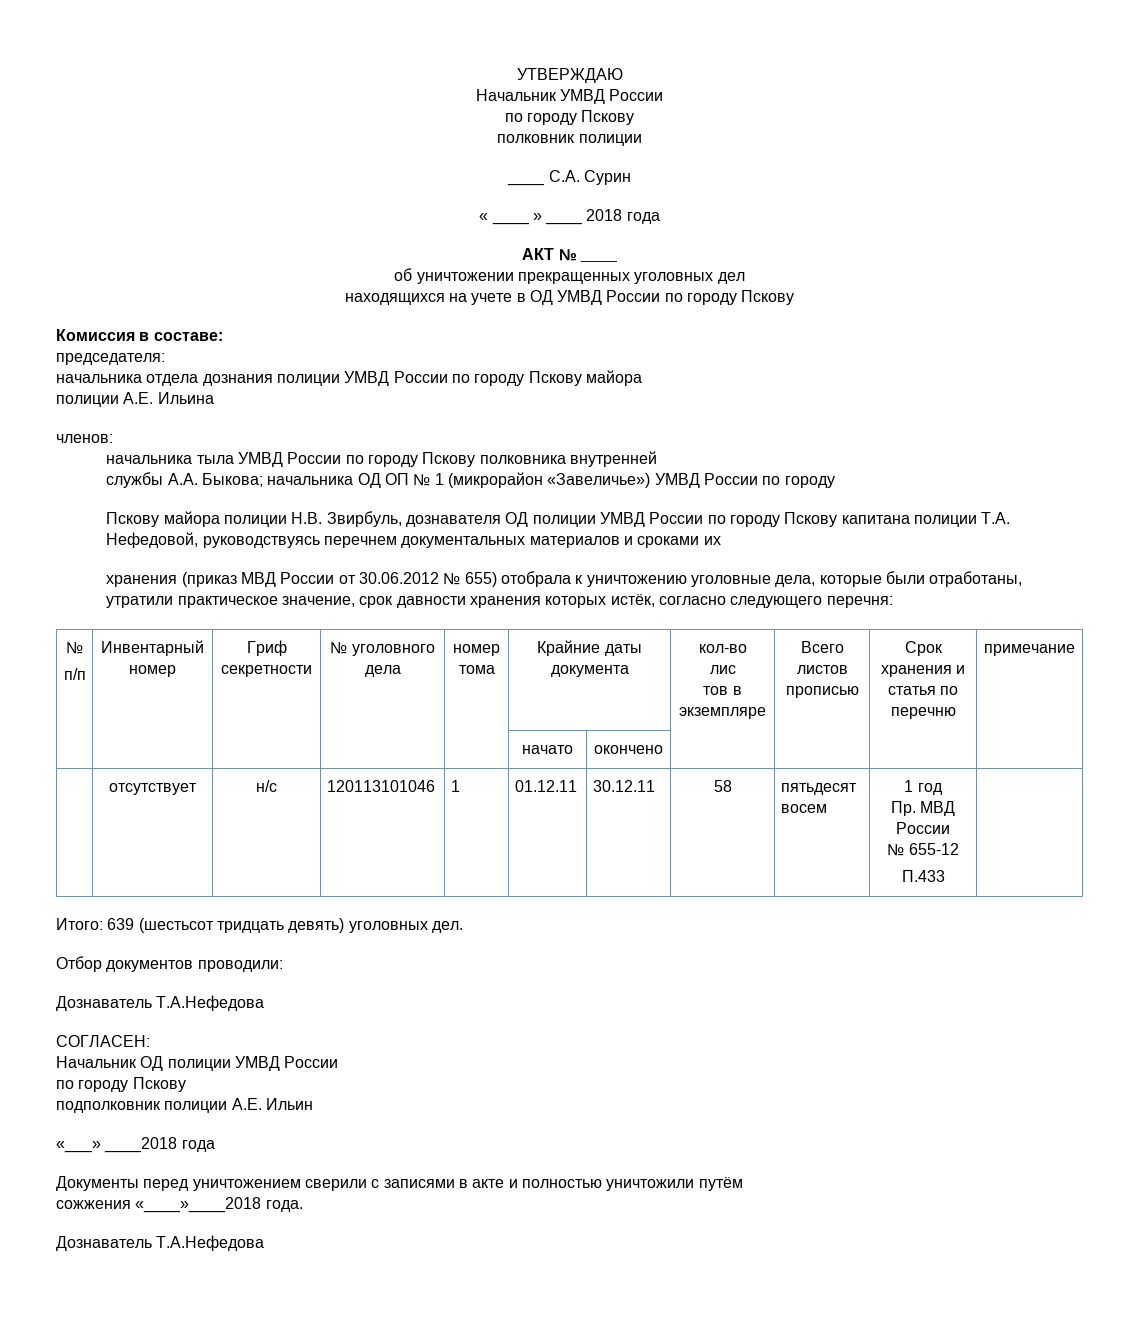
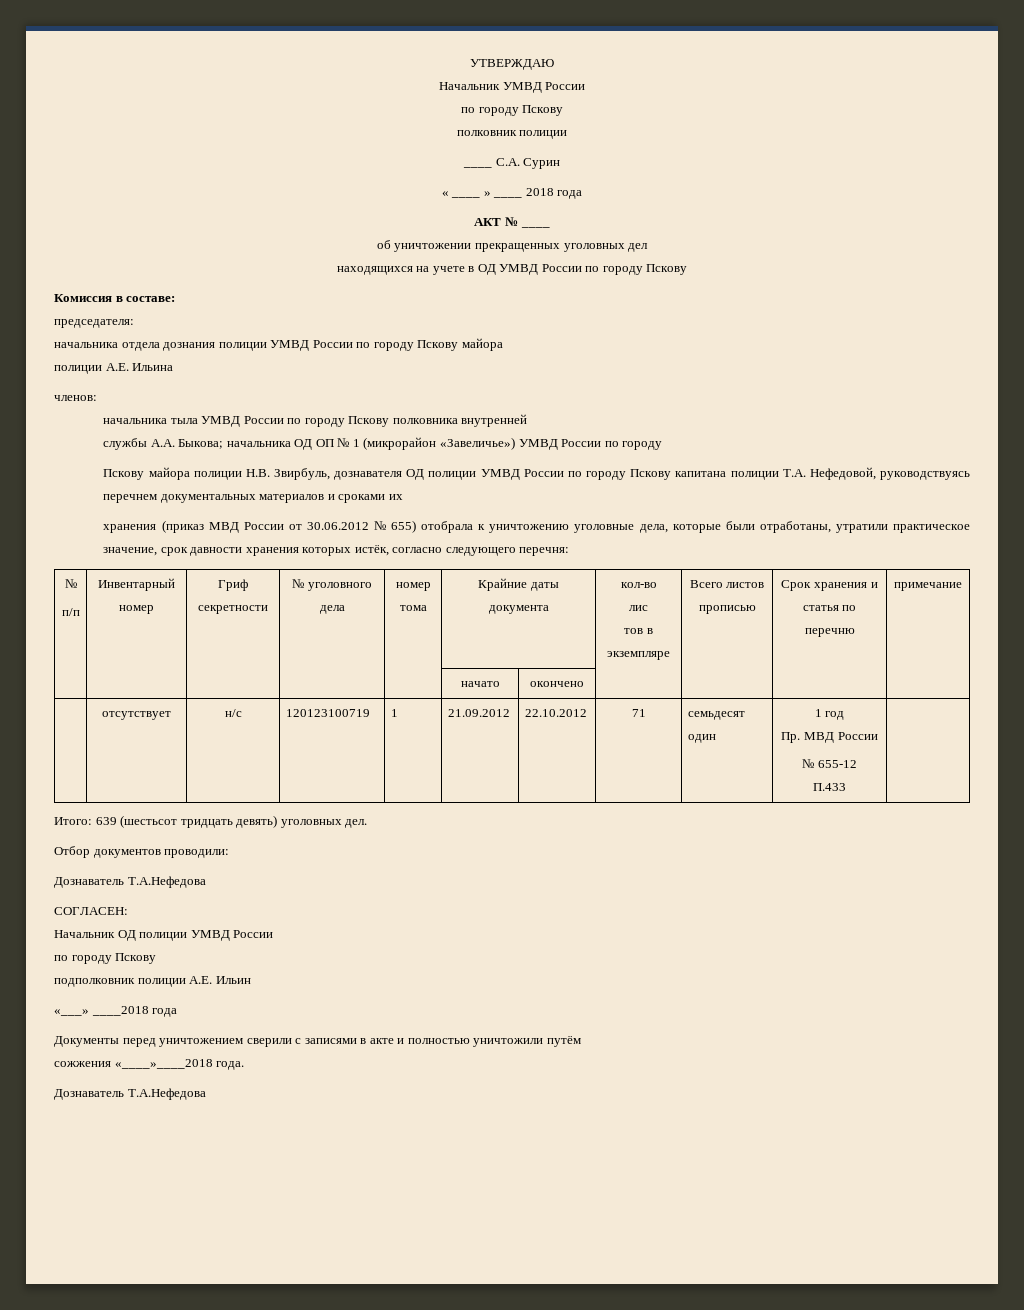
- | отсутствует | н/с | 120113101046 | 1 | 01.12.11 | 30.12.11 | 58 | пятьдесят восем | 1 год
+ | отсутствует | н/с | 120123100719 | 1 | 21.09.2012 | 22.10.2012 | 71 | семьдесят один | 1 год

